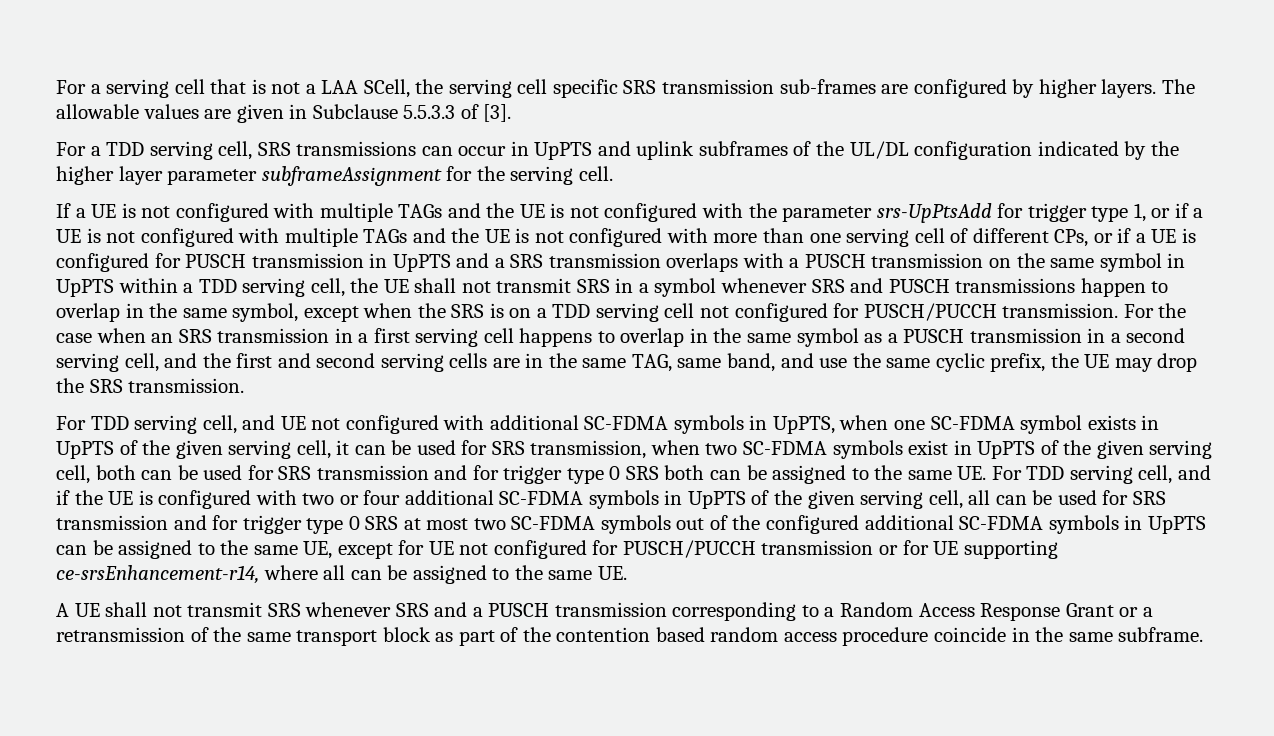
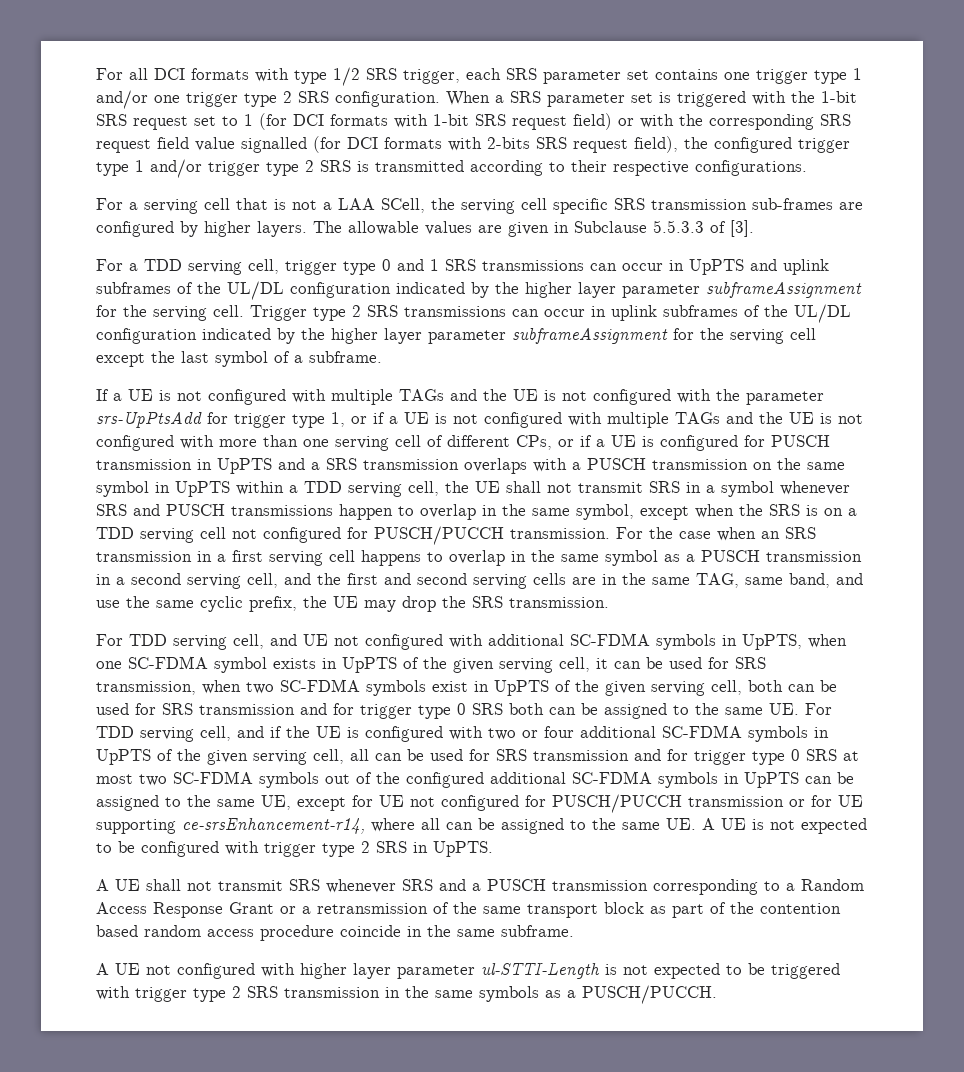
+ For all DCI formats with type 1/2 SRS trigger, each SRS parameter set contains one trigger type 1 and/or one trigger type 2 SRS configuration. When a SRS parameter set is triggered with the 1-bit SRS request set to 1 (for DCI formats with 1-bit SRS request field) or with the corresponding SRS request field value signalled (for DCI formats with 2-bits SRS request field), the configured trigger type 1 and/or trigger type 2 SRS is transmitted according to their respective configurations.
- For a TDD serving cell, SRS transmissions can occur in UpPTS and uplink subframes of the UL/DL configuration indicated by the higher layer parameter subframeAssignment for the serving cell.
+ For a TDD serving cell, trigger type 0 and 1 SRS transmissions can occur in UpPTS and uplink subframes of the UL/DL configuration indicated by the higher layer parameter subframeAssignment for the serving cell. Trigger type 2 SRS transmissions can occur in uplink subframes of the UL/DL configuration indicated by the higher layer parameter subframeAssignment for the serving cell except the last symbol of a subframe.
- For TDD serving cell, and UE not configured with additional SC-FDMA symbols in UpPTS, when one SC-FDMA symbol exists in UpPTS of the given serving cell, it can be used for SRS transmission, when two SC-FDMA symbols exist in UpPTS of the given serving cell, both can be used for SRS transmission and for trigger type 0 SRS both can be assigned to the same UE. For TDD serving cell, and if the UE is configured with two or four additional SC-FDMA symbols in UpPTS of the given serving cell, all can be used for SRS transmission and for trigger type 0 SRS at most two SC-FDMA symbols out of the configured additional SC-FDMA symbols in UpPTS can be assigned to the same UE, except for UE not configured for PUSCH/PUCCH transmission or for UE supporting ce-srsEnhancement-r14, where all can be assigned to the same UE.
+ For TDD serving cell, and UE not configured with additional SC-FDMA symbols in UpPTS, when one SC-FDMA symbol exists in UpPTS of the given serving cell, it can be used for SRS transmission, when two SC-FDMA symbols exist in UpPTS of the given serving cell, both can be used for SRS transmission and for trigger type 0 SRS both can be assigned to the same UE. For TDD serving cell, and if the UE is configured with two or four additional SC-FDMA symbols in UpPTS of the given serving cell, all can be used for SRS transmission and for trigger type 0 SRS at most two SC-FDMA symbols out of the configured additional SC-FDMA symbols in UpPTS can be assigned to the same UE, except for UE not configured for PUSCH/PUCCH transmission or for UE supporting ce-srsEnhancement-r14, where all can be assigned to the same UE. A UE is not expected to be configured with trigger type 2 SRS in UpPTS.
+ A UE not configured with higher layer parameter ul-STTI-Length is not expected to be triggered with trigger type 2 SRS transmission in the same symbols as a PUSCH/PUCCH.

